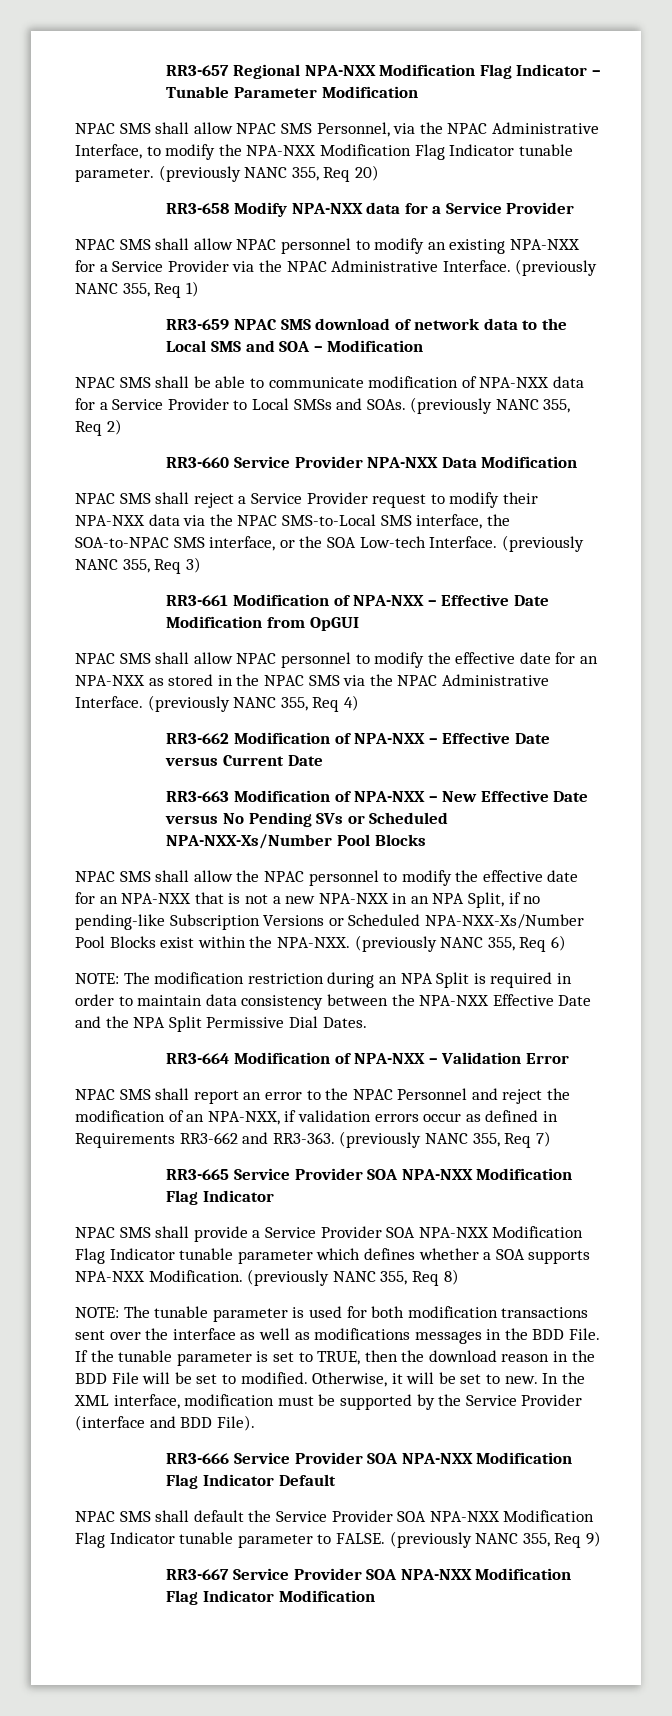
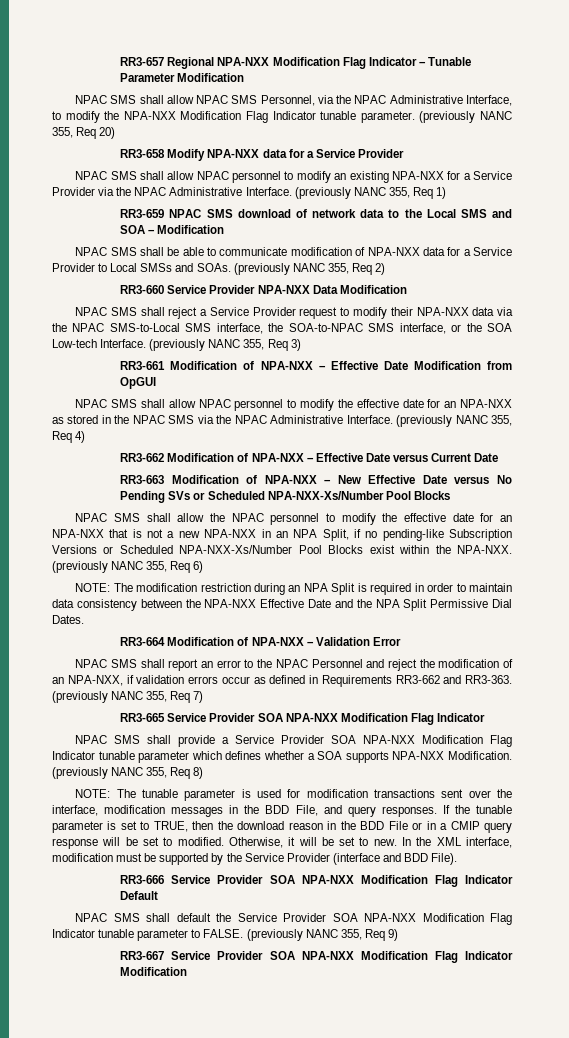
- NOTE: The tunable parameter is used for both modification transactions sent over the interface as well as modifications messages in the BDD File.
+ NOTE: The tunable parameter is used for modification transactions sent over the interface, modification messages in the BDD File, and query responses.
- If the tunable parameter is set to TRUE, then the download reason in the BDD File will be set to modified.
+ If the tunable parameter is set to TRUE, then the download reason in the BDD File or in a CMIP query response will be set to modified.

